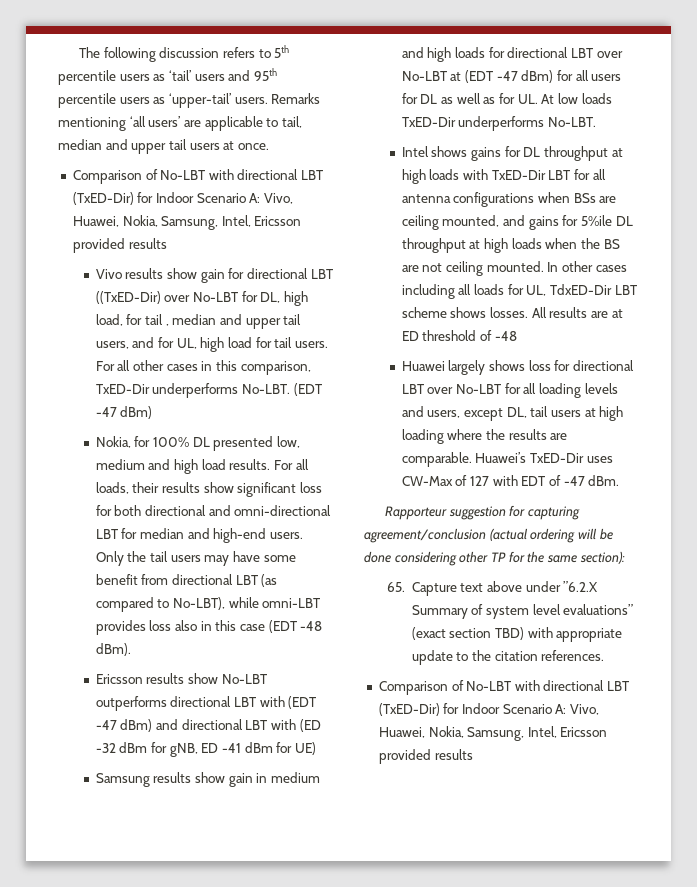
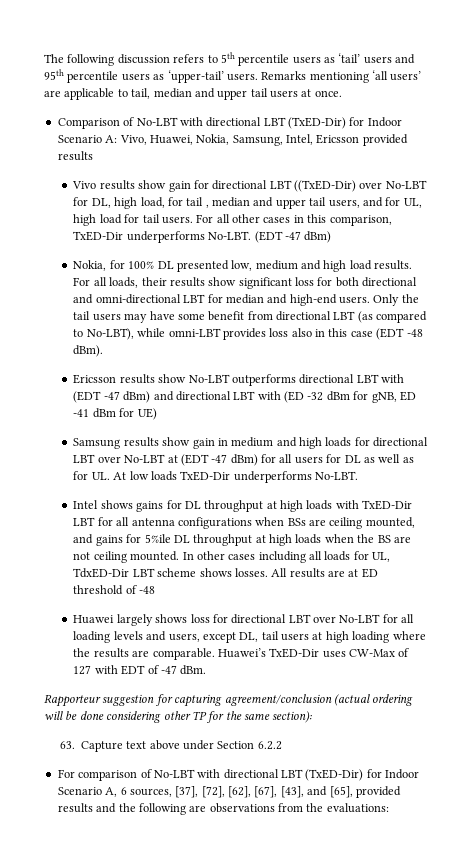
- 65. Capture text above under ”6.2.X Summary of system level evaluations” (exact section TBD) with appropriate update to the citation references.
- Comparison of No-LBT with directional LBT (TxED-Dir) for Indoor Scenario A: Vivo, Huawei, Nokia, Samsung, Intel, Ericsson provided results
+ 63. Capture text above under Section 6.2.2
+ For comparison of No-LBT with directional LBT (TxED-Dir) for Indoor Scenario A, 6 sources, [37], [72], [62], [67], [43], and [65], provided results and the following are observations from the evaluations:

